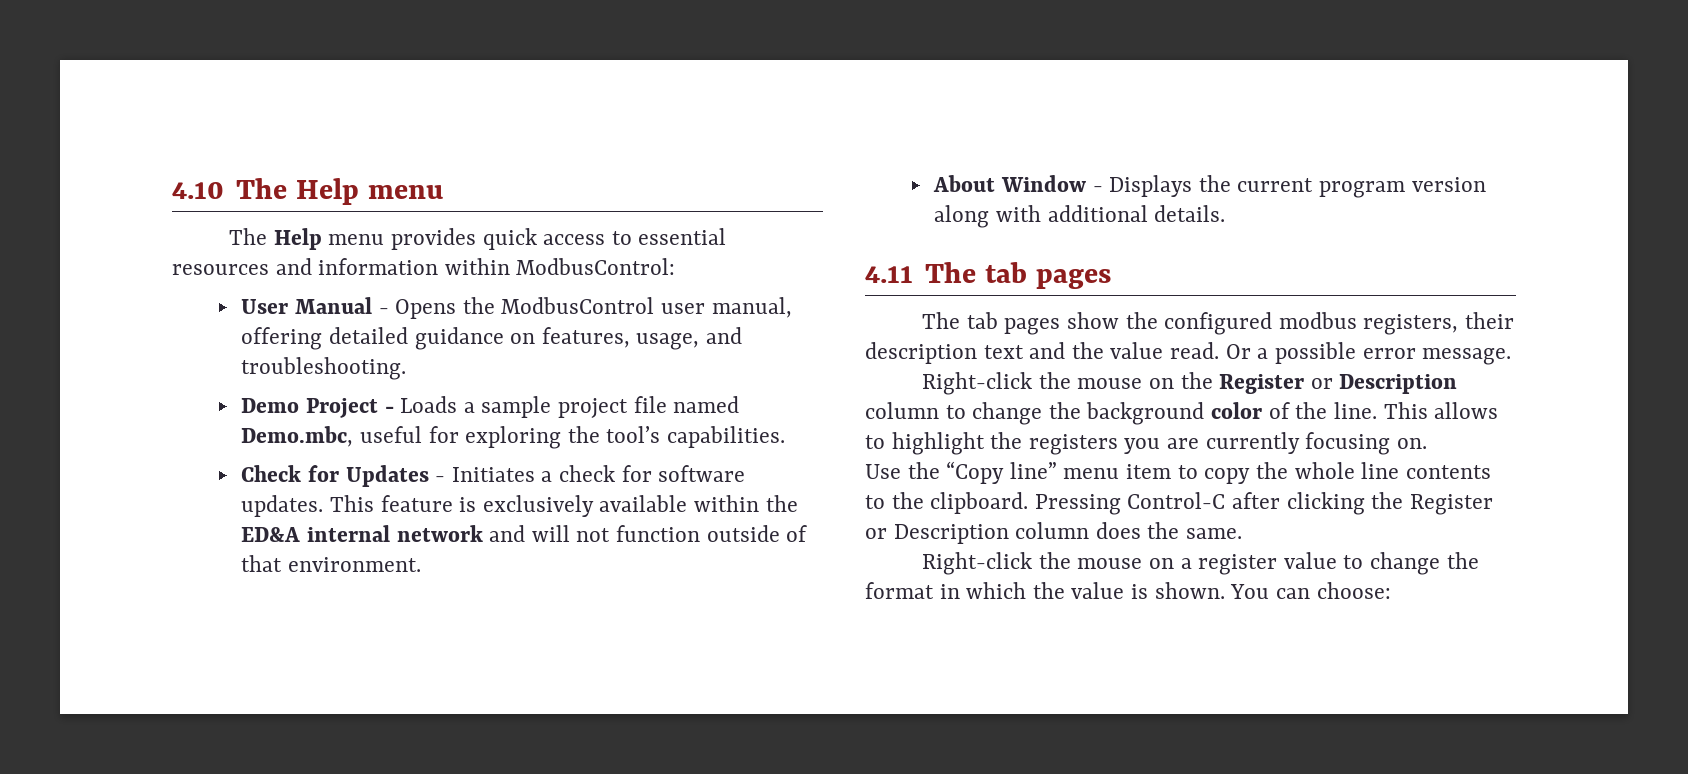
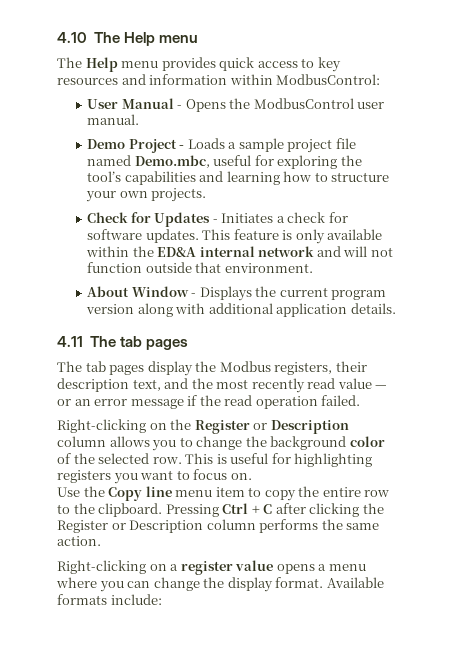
- The Help menu provides quick access to essential resources and information within ModbusControl:
+ The Help menu provides quick access to key resources and information within ModbusControl:
- User Manual - Opens the ModbusControl user manual, offering detailed guidance on features, usage, and troubleshooting.
+ User Manual - Opens the ModbusControl user manual.
- Demo Project - Loads a sample project file named Demo.mbc, useful for exploring the tool’s capabilities.
+ Demo Project - Loads a sample project file named Demo.mbc, useful for exploring the tool’s capabilities and learning how to structure your own projects.
- This feature is exclusively available within the ED&A internal network and will not function outside of that environment.
+ This feature is only available within the ED&A internal network and will not function outside that environment.
- About Window - Displays the current program version along with additional details.
+ About Window - Displays the current program version along with additional application details.
- The tab pages show the configured modbus registers, their description text and the value read. Or a possible error message.
- Right-click the mouse on the Register or Description column to change the background color of the line. This allows to highlight the registers you are currently focusing on.
+ The tab pages display the Modbus registers, their description text, and the most recently read value — or an error message if the read operation failed.
+ Right-clicking on the Register or Description column allows you to change the background color of the selected row. This is useful for highlighting registers you want to focus on.
- Use the “Copy line” menu item to copy the whole line contents to the clipboard.
+ Use the Copy line menu item to copy the entire row to the clipboard.
- Pressing Control-C after clicking the Register or Description column does the same.
- Right-click the mouse on a register value to change the format in which the value is shown. You can choose:
+ Pressing Ctrl + C after clicking the Register or Description column performs the same action.
+ Right-clicking on a register value opens a menu where you can change the display format. Available formats include:

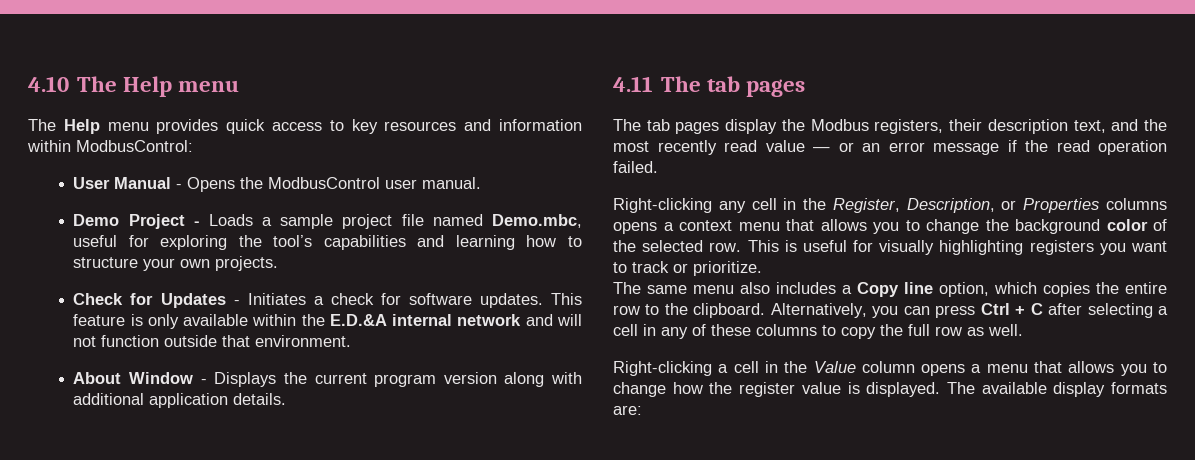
- This feature is only available within the ED&A internal network and will not function outside that environment.
+ This feature is only available within the E.D.&A internal network and will not function outside that environment.
- Right-clicking on the Register or Description column allows you to change the background color of the selected row.
+ Right-clicking any cell in the Register, Description, or Properties columns opens a context menu that allows you to change the background color of the selected row.
- This is useful for highlighting registers you want to focus on.
- Use the Copy line menu item to copy the entire row to the clipboard.
+ This is useful for visually highlighting registers you want to track or prioritize.
+ The same menu also includes a Copy line option, which copies the entire row to the clipboard.
- Pressing Ctrl + C after clicking the Register or Description column performs the same action.
- Right-clicking on a register value opens a menu where you can change the display format. Available formats include:
+ Alternatively, you can press Ctrl + C after selecting a cell in any of these columns to copy the full row as well.
+ Right-clicking a cell in the Value column opens a menu that allows you to change how the register value is displayed. The available display formats are:

